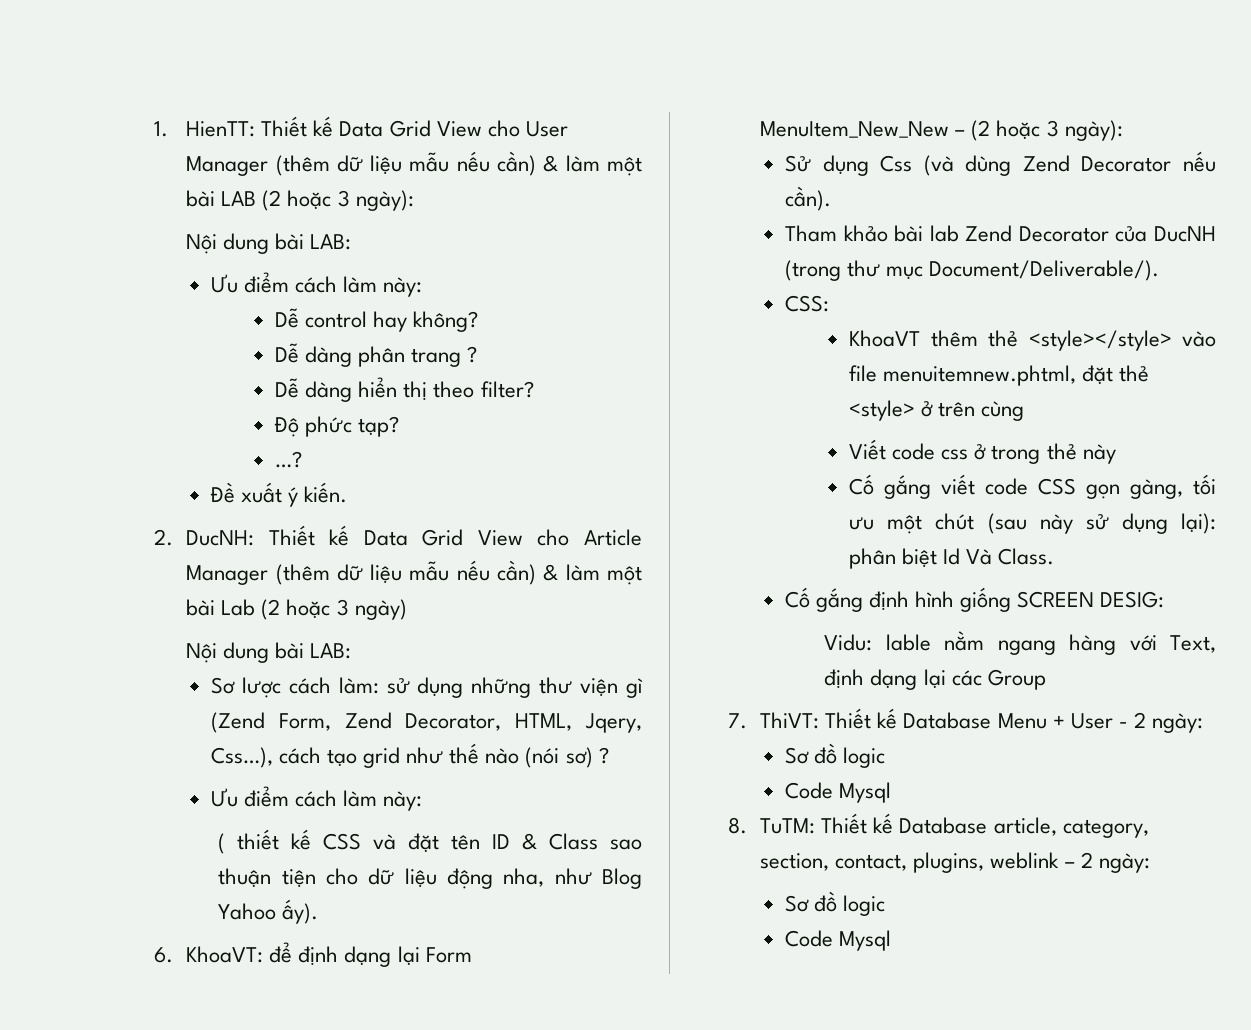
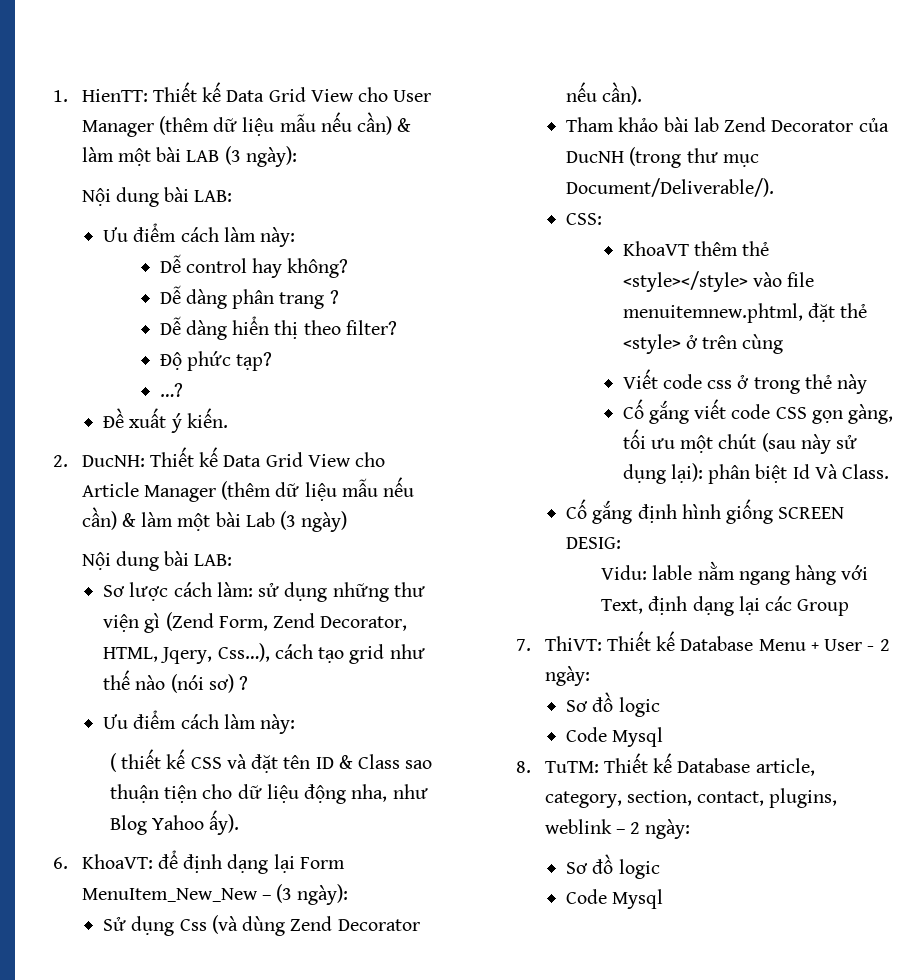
- 1. HienTT: Thiết kế Data Grid View cho User Manager (thêm dữ liệu mẫu nếu cần) & làm một bài LAB (2 hoặc 3 ngày):
+ 1. HienTT: Thiết kế Data Grid View cho User Manager (thêm dữ liệu mẫu nếu cần) & làm một bài LAB (3 ngày):
- 2. DucNH: Thiết kế Data Grid View cho Article Manager (thêm dữ liệu mẫu nếu cần) & làm một bài Lab (2 hoặc 3 ngày)
+ 2. DucNH: Thiết kế Data Grid View cho Article Manager (thêm dữ liệu mẫu nếu cần) & làm một bài Lab (3 ngày)
- 6. KhoaVT: để định dạng lại Form MenuItem_New_New – (2 hoặc 3 ngày):
+ 6. KhoaVT: để định dạng lại Form MenuItem_New_New – (3 ngày):

